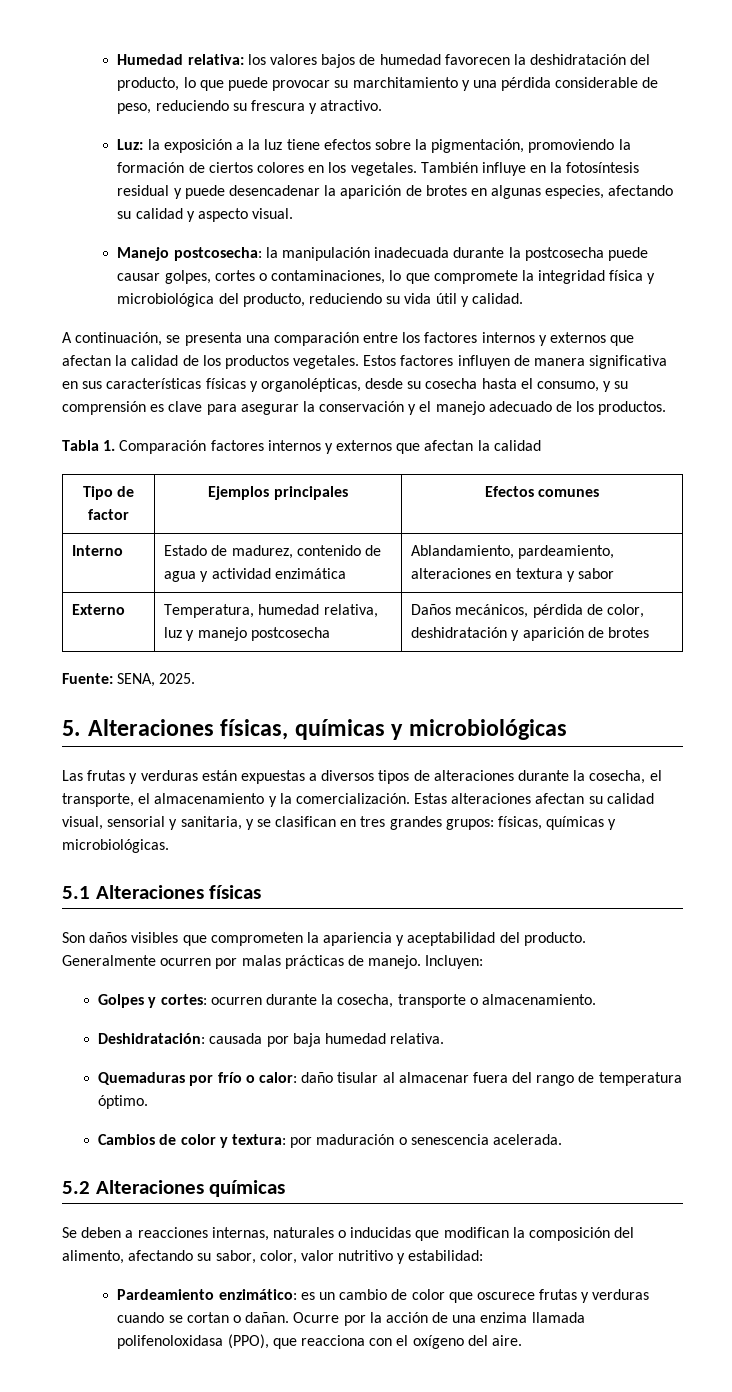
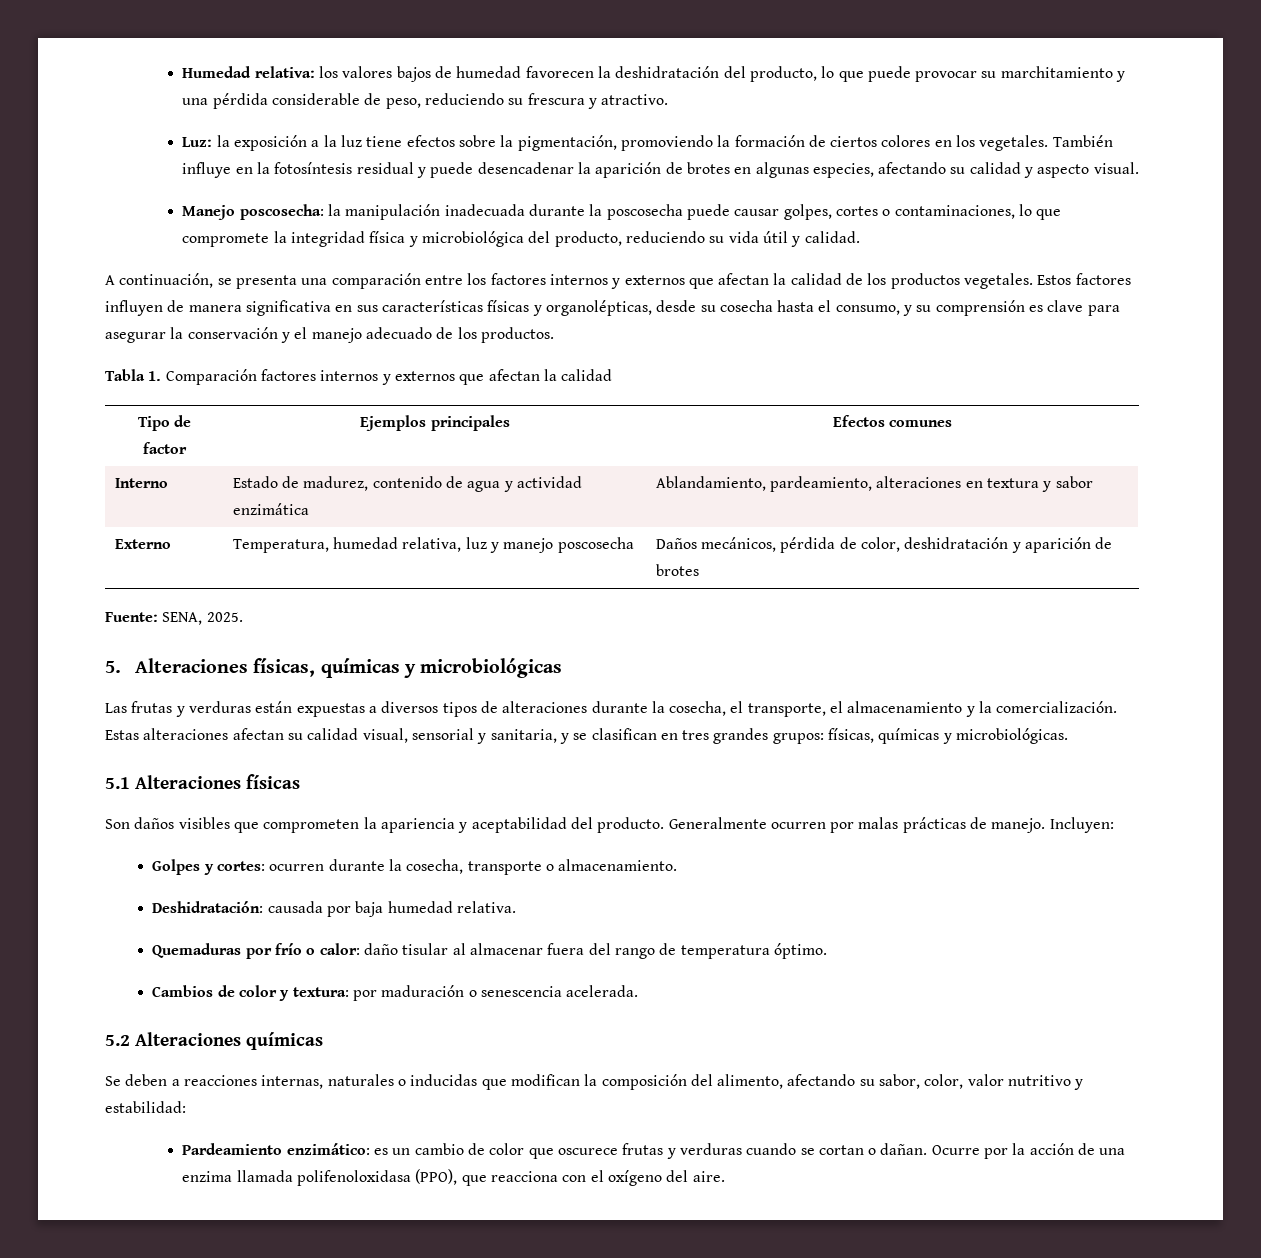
- Manejo postcosecha: la manipulación inadecuada durante la postcosecha puede causar golpes, cortes o contaminaciones, lo que compromete la integridad física y microbiológica del producto, reduciendo su vida útil y calidad.
+ Manejo poscosecha: la manipulación inadecuada durante la poscosecha puede causar golpes, cortes o contaminaciones, lo que compromete la integridad física y microbiológica del producto, reduciendo su vida útil y calidad.
- Externo | Temperatura, humedad relativa, luz y manejo postcosecha | Daños mecánicos, pérdida de color, deshidratación y aparición de brotes
+ Externo | Temperatura, humedad relativa, luz y manejo poscosecha | Daños mecánicos, pérdida de color, deshidratación y aparición de brotes

